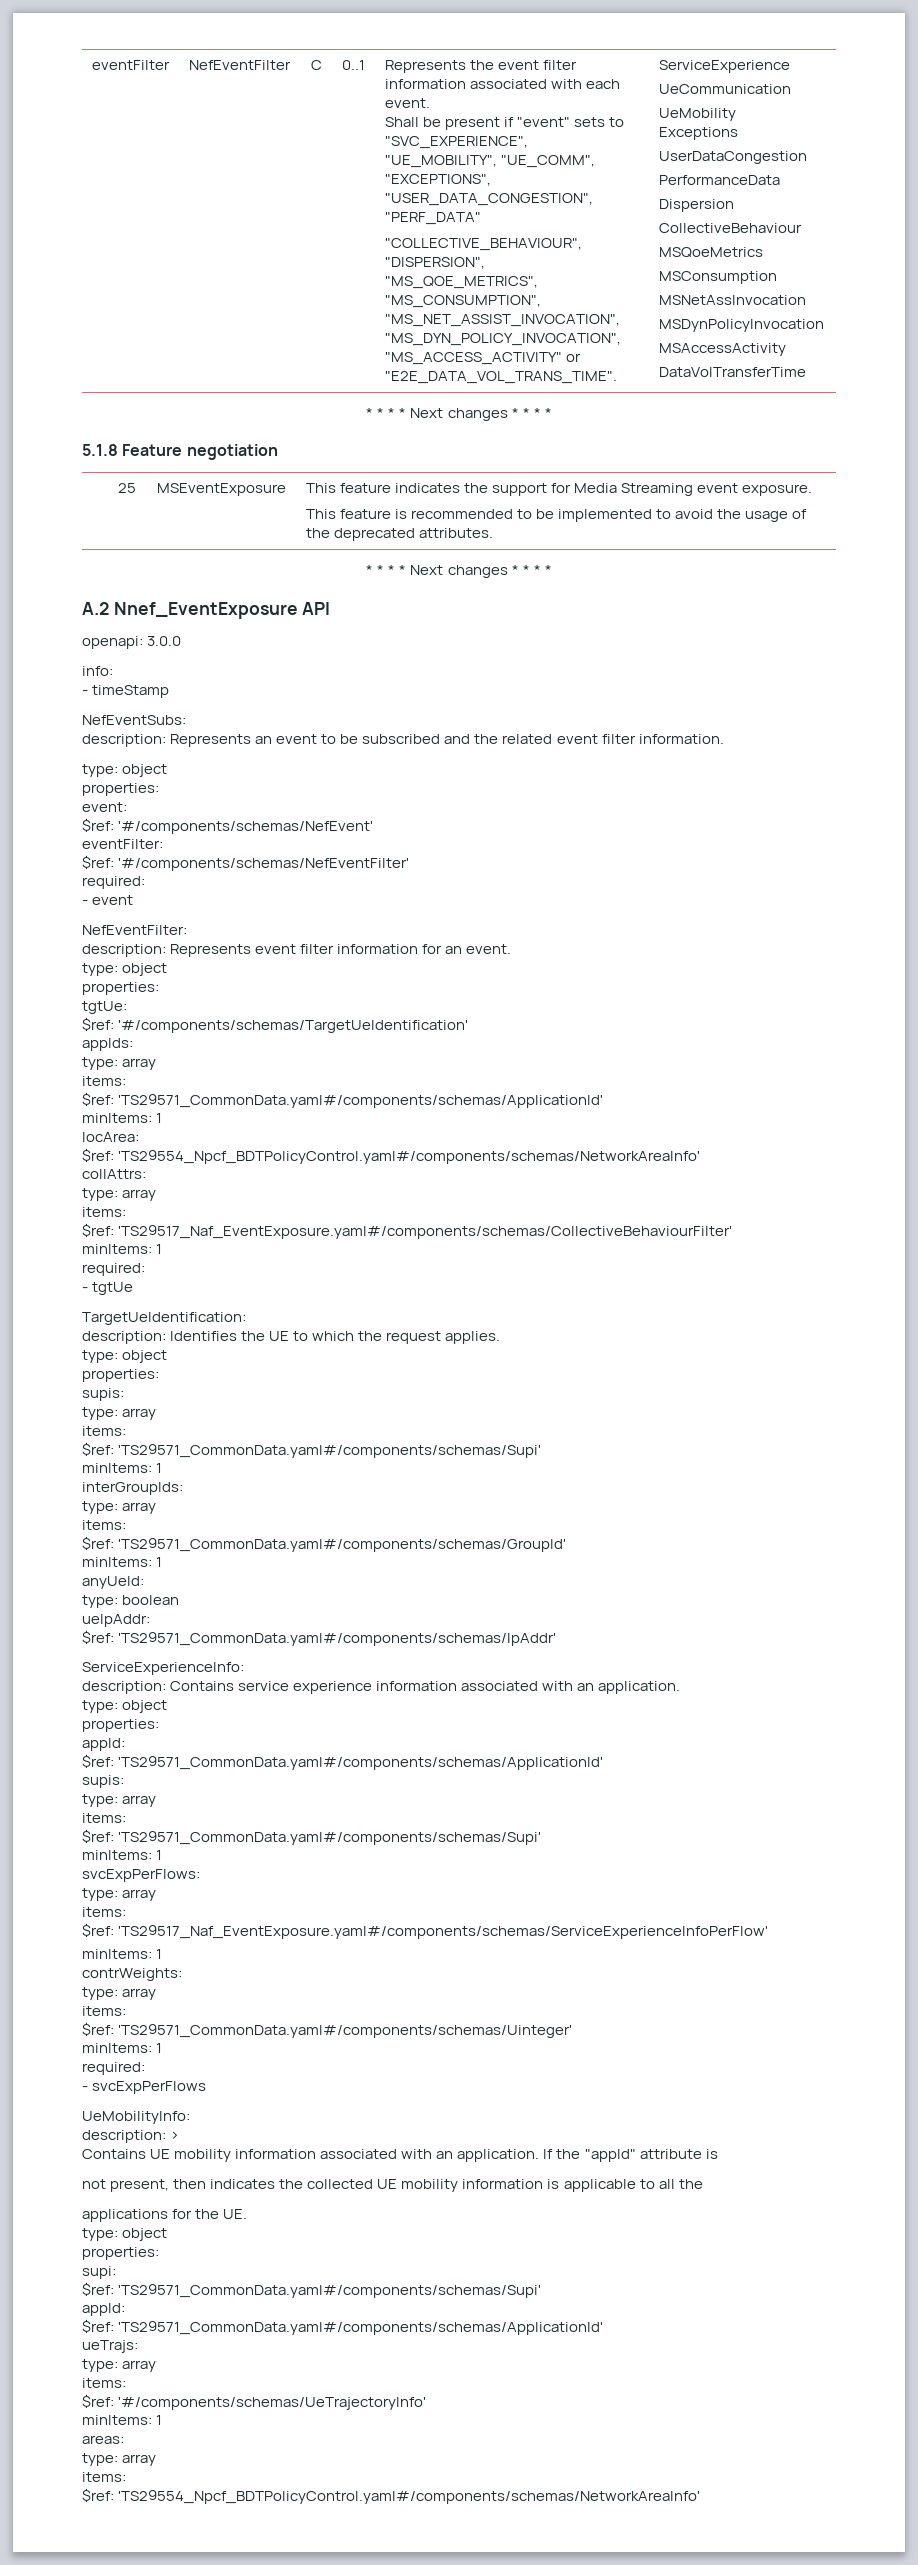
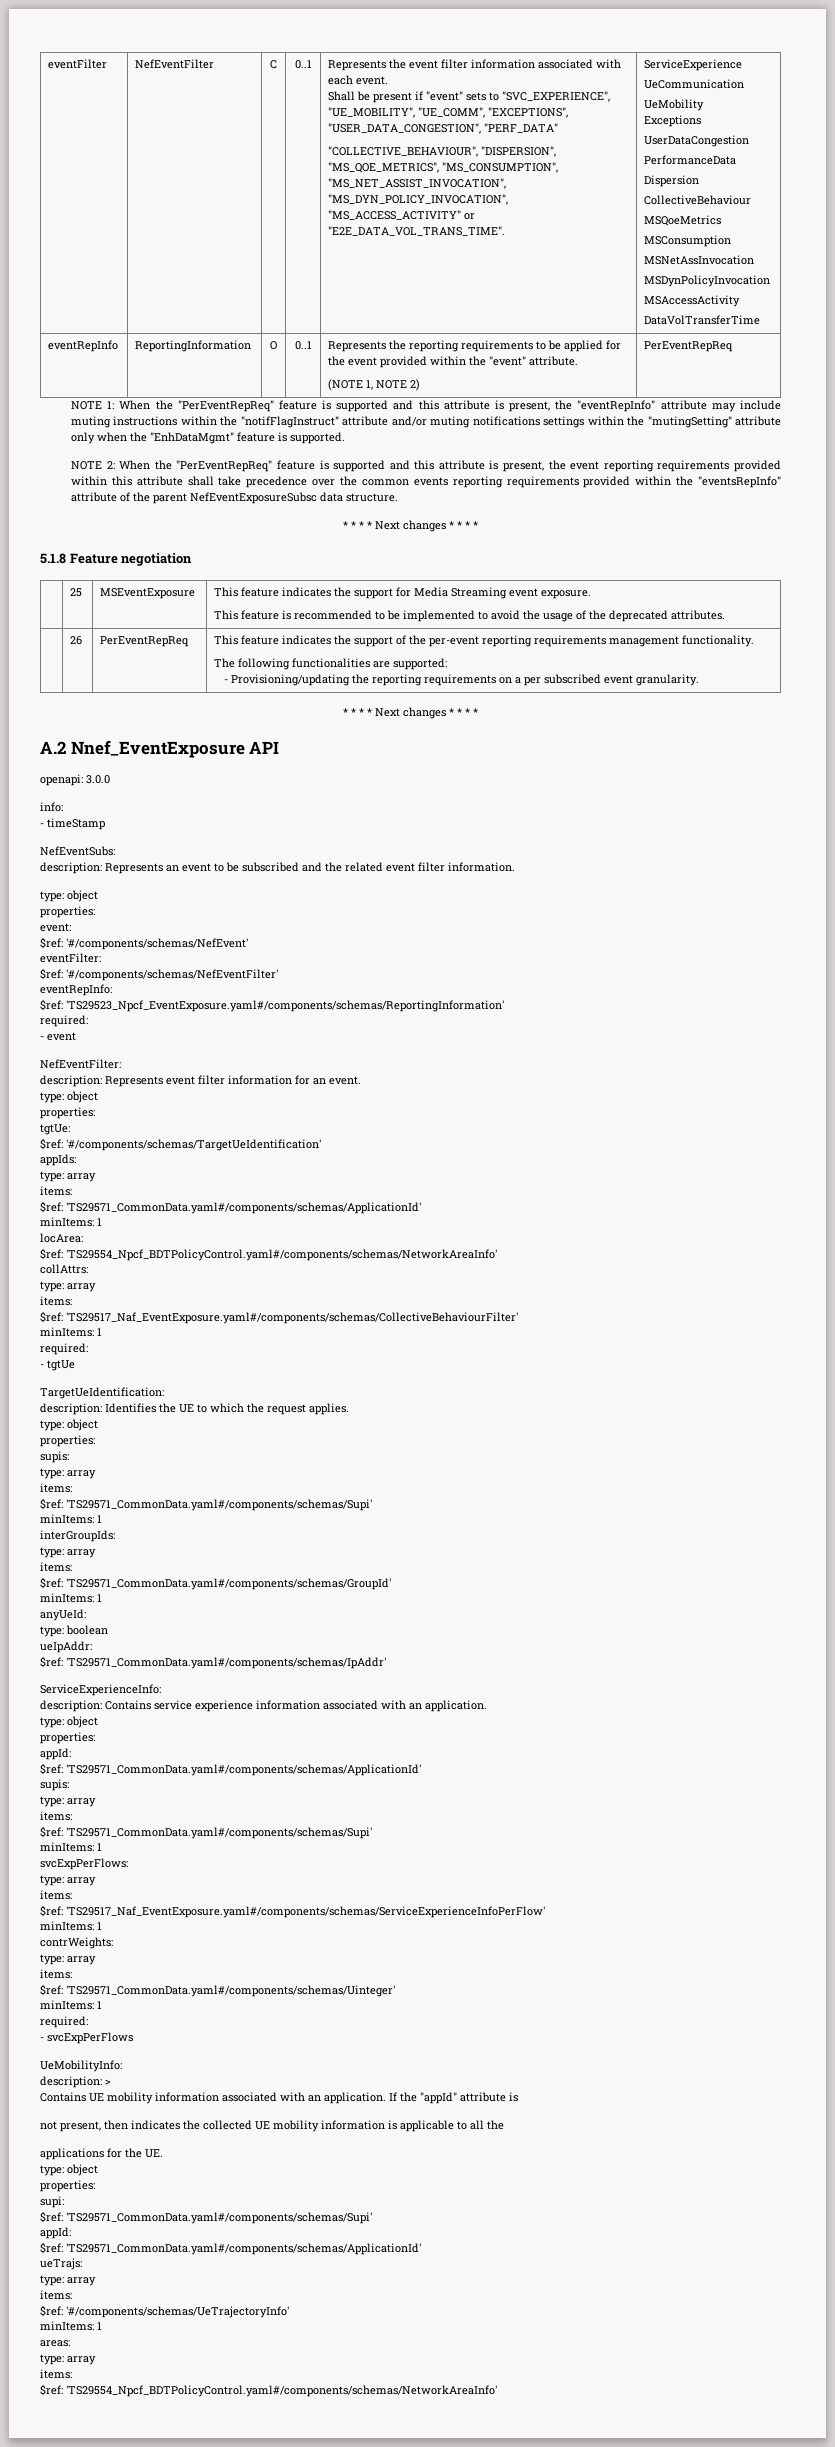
+ eventRepInfo | ReportingInformation | O | 0..1 | Represents the reporting requirements to be applied for the event provided within the "event" attribute.
+ (NOTE 1, NOTE 2) | PerEventRepReq
+ NOTE 1: When the "PerEventRepReq" feature is supported and this attribute is present, the "eventRepInfo" attribute may include muting instructions within the "notifFlagInstruct" attribute and/or muting notifications settings within the "mutingSetting" attribute only when the "EnhDataMgmt" feature is supported.
+ NOTE 2: When the "PerEventRepReq" feature is supported and this attribute is present, the event reporting requirements provided within this attribute shall take precedence over the common events reporting requirements provided within the "eventsRepInfo" attribute of the parent NefEventExposureSubsc data structure.
+ | 26 | PerEventRepReq | This feature indicates the support of the per-event reporting requirements management functionality.
+ The following functionalities are supported:
+ - Provisioning/updating the reporting requirements on a per subscribed event granularity.
+ eventRepInfo:
+ $ref: 'TS29523_Npcf_EventExposure.yaml#/components/schemas/ReportingInformation'

